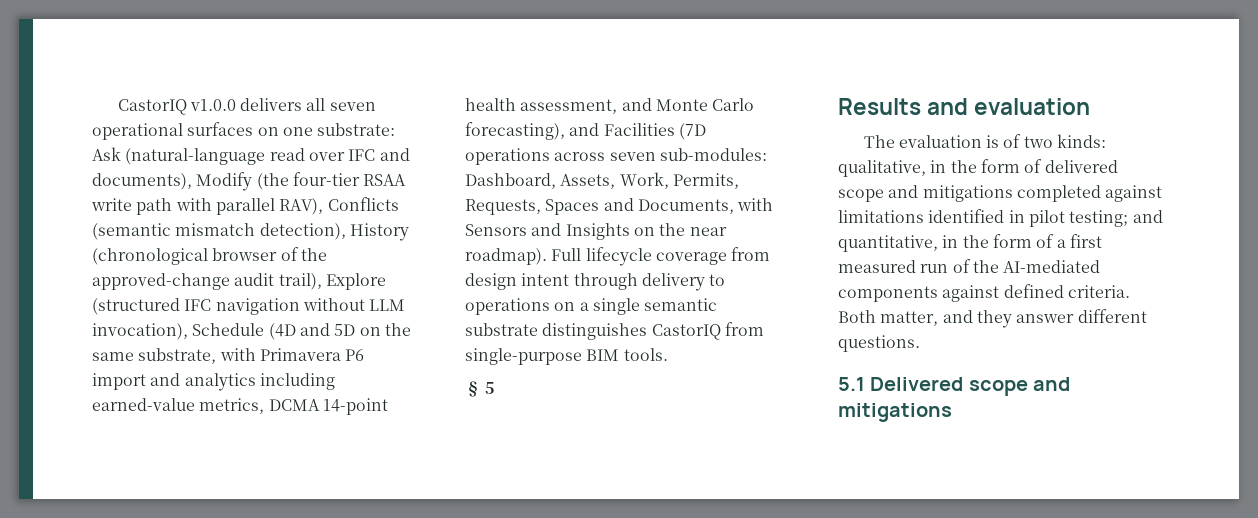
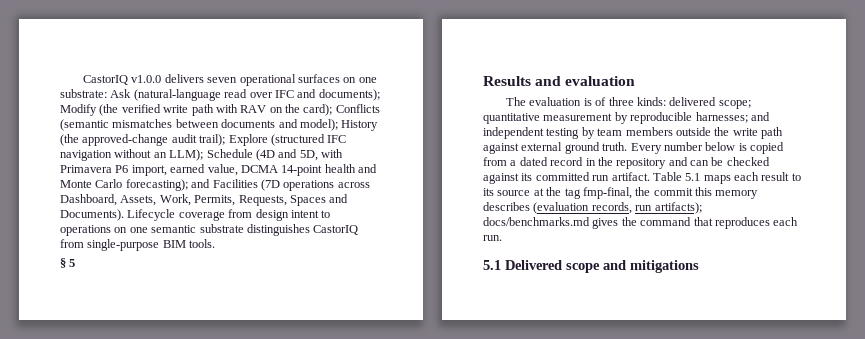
- CastorIQ v1.0.0 delivers all seven operational surfaces on one substrate:
+ CastorIQ v1.0.0 delivers seven operational surfaces on one substrate:
- Ask (natural-language read over IFC and documents), Modify (the four-tier RSAA write path with parallel RAV), Conflicts (semantic mismatch detection), History (chronological browser of the approved-change audit trail), Explore (structured IFC navigation without LLM invocation), Schedule (4D and 5D on the same substrate, with Primavera P6 import and analytics including earned-value metrics, DCMA 14-point health assessment, and Monte Carlo forecasting), and Facilities (7D operations across seven sub-modules: Dashboard, Assets, Work, Permits, Requests, Spaces and Documents, with Sensors and Insights on the near roadmap). Full lifecycle coverage from design intent through delivery to operations on a single semantic substrate distinguishes CastorIQ from single-purpose BIM tools.
+ Ask (natural-language read over IFC and documents); Modify (the verified write path with RAV on the card); Conflicts (semantic mismatches between documents and model); History (the approved-change audit trail); Explore (structured IFC navigation without an LLM); Schedule (4D and 5D, with Primavera P6 import, earned value, DCMA 14-point health and Monte Carlo forecasting); and Facilities (7D operations across Dashboard, Assets, Work, Permits, Requests, Spaces and Documents). Lifecycle coverage from design intent to operations on one semantic substrate distinguishes CastorIQ from single-purpose BIM tools.
- The evaluation is of two kinds: qualitative, in the form of delivered scope and mitigations completed against limitations identified in pilot testing; and quantitative, in the form of a first measured run of the AI-mediated components against defined criteria. Both matter, and they answer different questions.
+ The evaluation is of three kinds: delivered scope; quantitative measurement by reproducible harnesses; and independent testing by team members outside the write path against external ground truth. Every number below is copied from a dated record in the repository and can be checked against its committed run artifact. Table 5.1 maps each result to its source at the tag fmp-final, the commit this memory describes (evaluation records, run artifacts); docs/benchmarks.md gives the command that reproduces each run.

